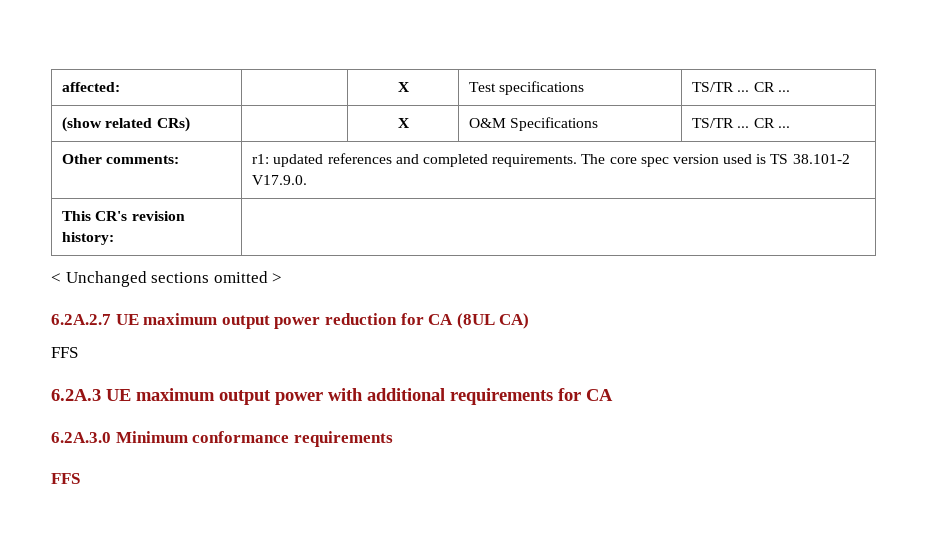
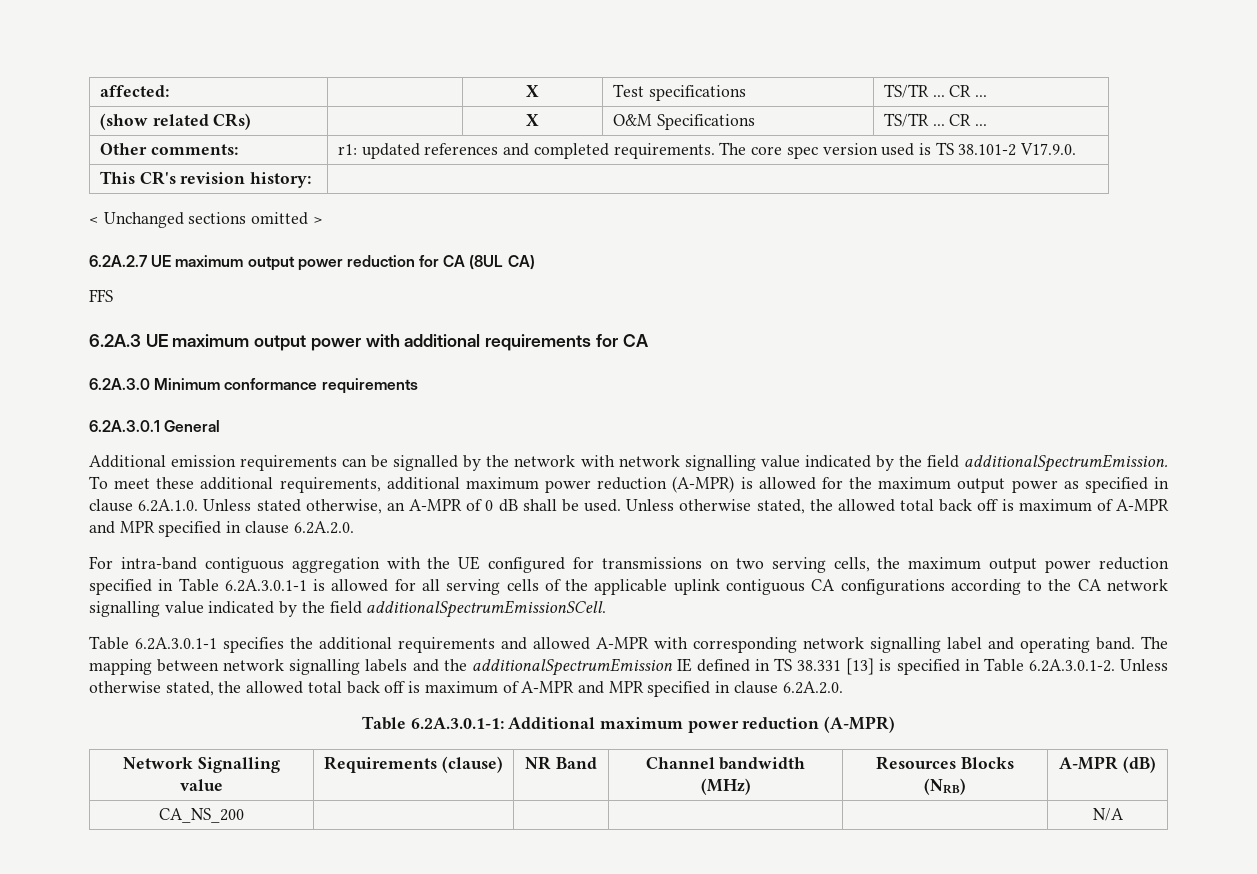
  6.2A.3.0 Minimum conformance requirements
- FFS
+ 6.2A.3.0.1 General
+ Additional emission requirements can be signalled by the network with network signalling value indicated by the field additionalSpectrumEmission. To meet these additional requirements, additional maximum power reduction (A-MPR) is allowed for the maximum output power as specified in clause 6.2A.1.0. Unless stated otherwise, an A-MPR of 0 dB shall be used. Unless otherwise stated, the allowed total back off is maximum of A-MPR and MPR specified in clause 6.2A.2.0.
+ For intra-band contiguous aggregation with the UE configured for transmissions on two serving cells, the maximum output power reduction specified in Table 6.2A.3.0.1-1 is allowed for all serving cells of the applicable uplink contiguous CA configurations according to the CA network signalling value indicated by the field additionalSpectrumEmissionSCell.
+ Table 6.2A.3.0.1-1 specifies the additional requirements and allowed A-MPR with corresponding network signalling label and operating band. The mapping between network signalling labels and the additionalSpectrumEmission IE defined in TS 38.331 [13] is specified in Table 6.2A.3.0.1-2. Unless otherwise stated, the allowed total back off is maximum of A-MPR and MPR specified in clause 6.2A.2.0.
+ Table 6.2A.3.0.1-1: Additional maximum power reduction (A-MPR)
+ Network Signalling value | Requirements (clause) | NR Band | Channel bandwidth (MHz) | Resources Blocks (NRB) | A-MPR (dB)
+ CA_NS_200 | | | | | N/A

